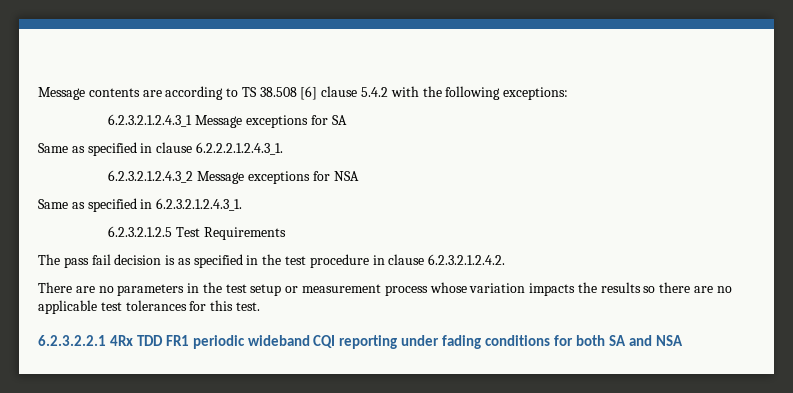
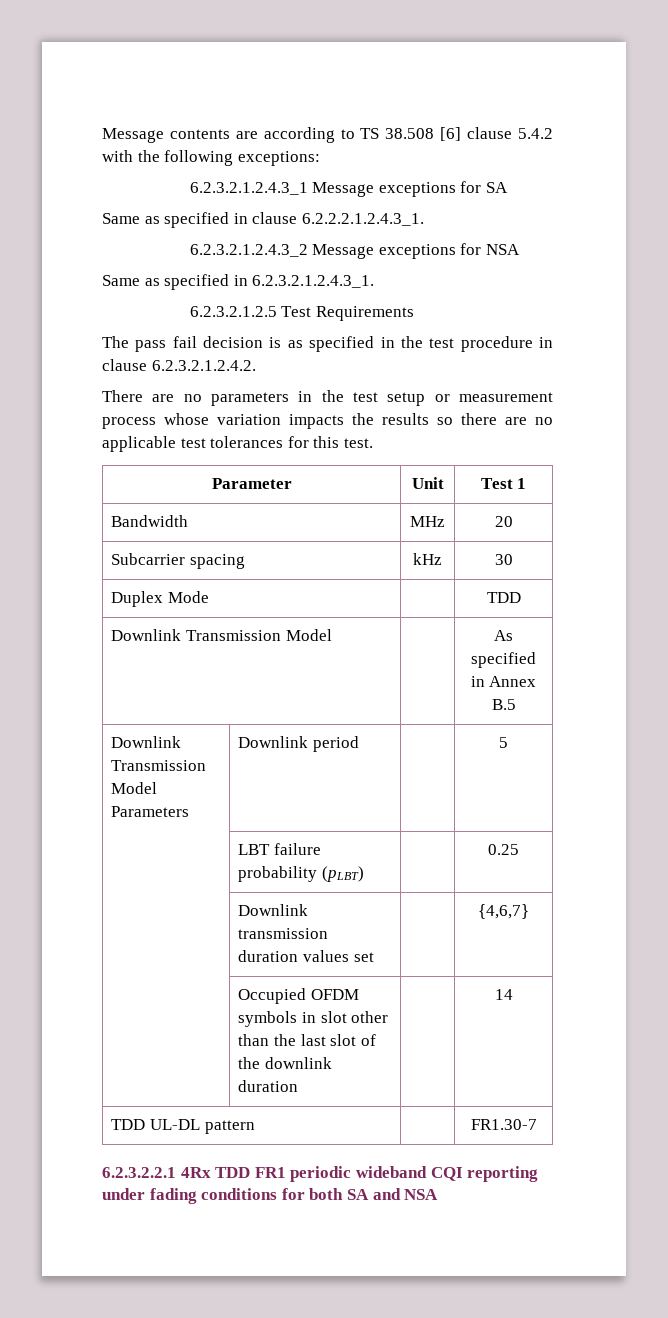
+ Parameter | Unit | Test 1
+ Bandwidth | MHz | 20
+ Subcarrier spacing | kHz | 30
+ Duplex Mode | | TDD
+ Downlink Transmission Model | | As specified in Annex B.5
+ Downlink Transmission Model Parameters | Downlink period | | 5
+ | LBT failure probability (pLBT) | | 0.25
+ | Downlink transmission duration values set | | {4,6,7}
+ | Occupied OFDM symbols in slot other than the last slot of the downlink duration | | 14
+ TDD UL-DL pattern | | FR1.30-7

